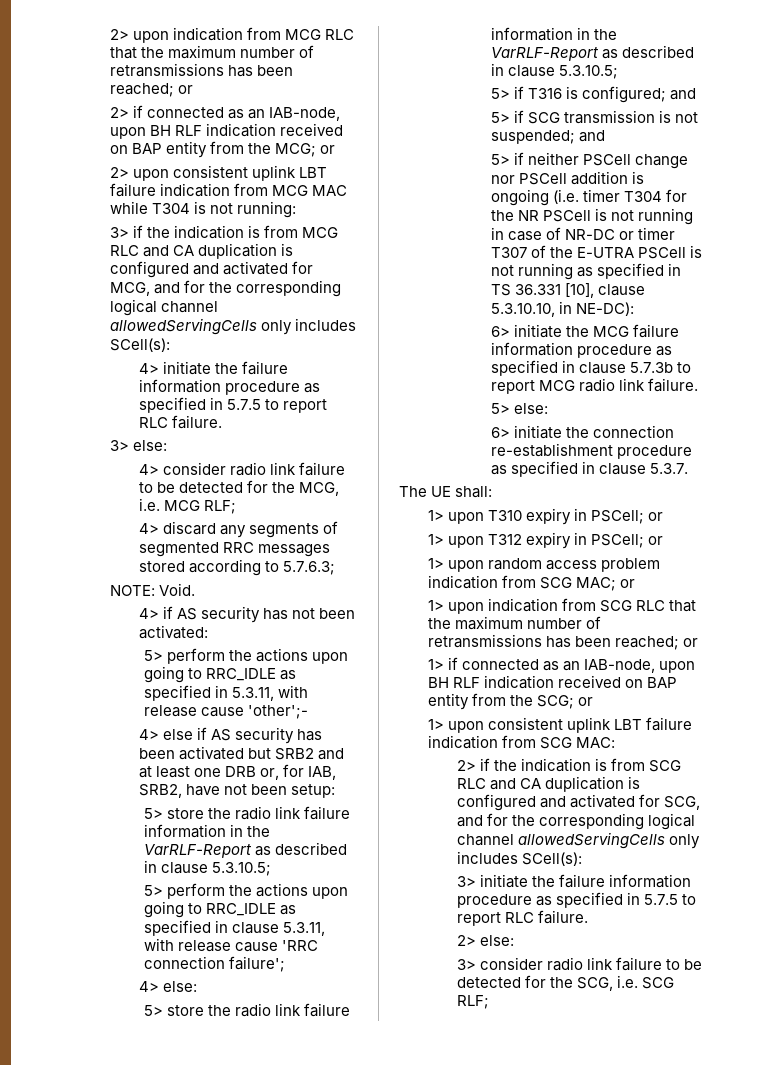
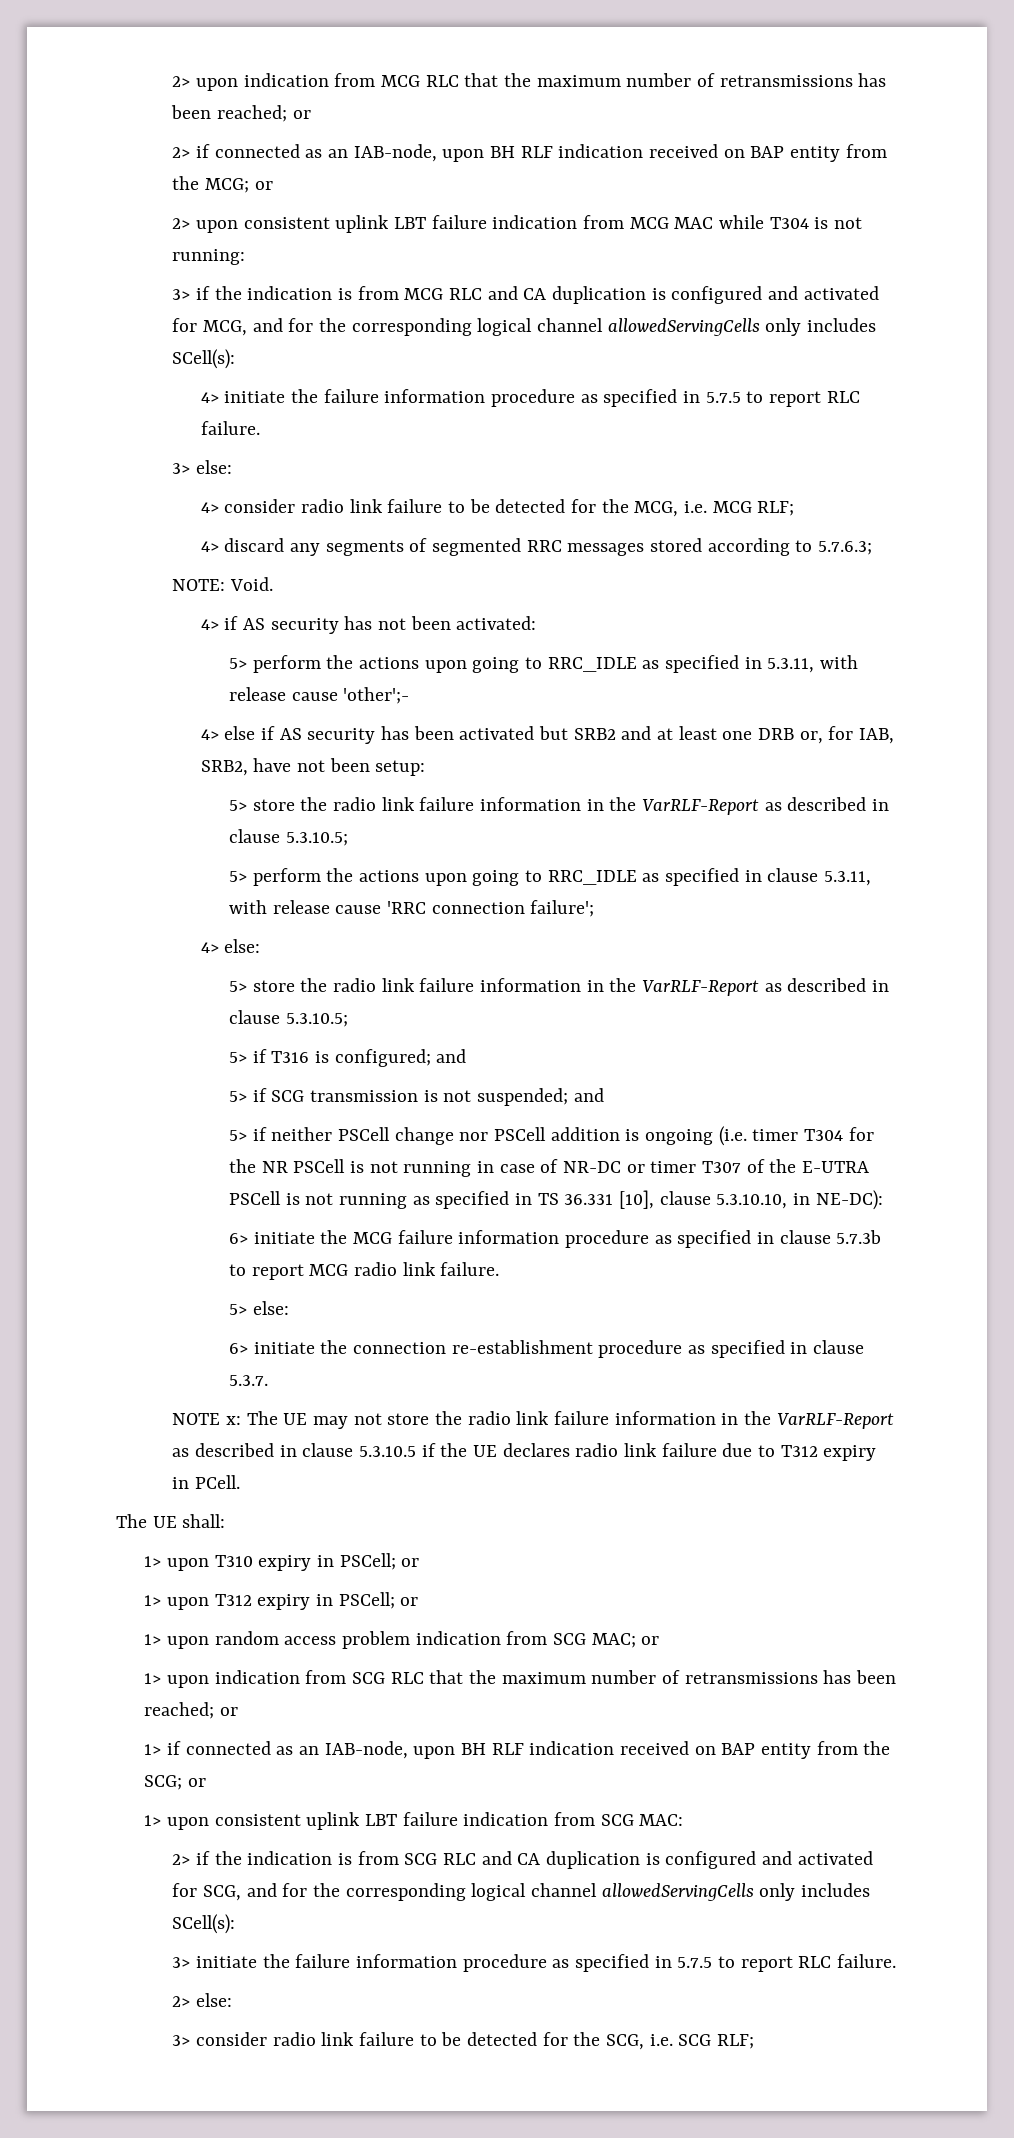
+ NOTE x: The UE may not store the radio link failure information in the VarRLF-Report as described in clause 5.3.10.5 if the UE declares radio link failure due to T312 expiry in PCell.

